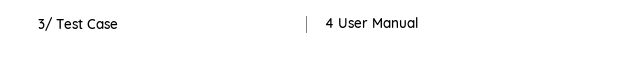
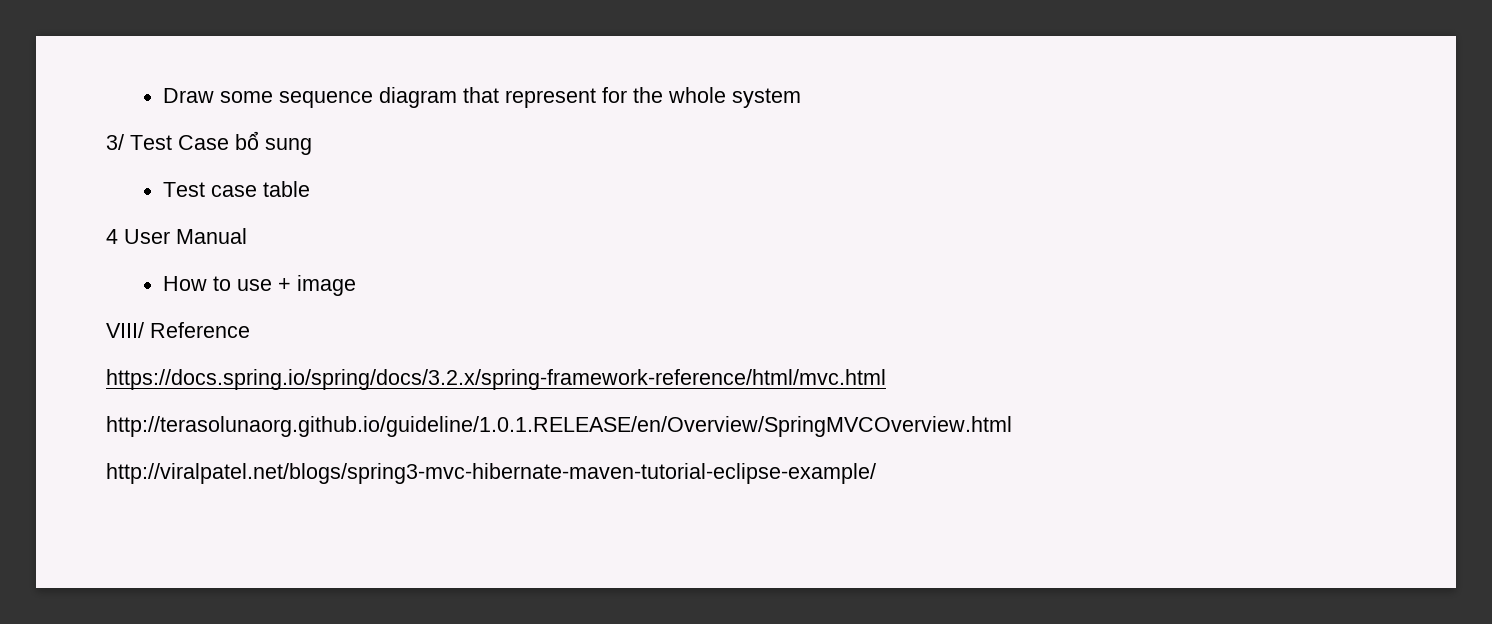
- 3/ Test Case
+ Draw some sequence diagram that represent for the whole system
+ 3/ Test Case bổ sung
+ Test case table
  4 User Manual
+ How to use + image
+ VIII/ Reference
+ https://docs.spring.io/spring/docs/3.2.x/spring-framework-reference/html/mvc.html
+ http://terasolunaorg.github.io/guideline/1.0.1.RELEASE/en/Overview/SpringMVCOverview.html
+ http://viralpatel.net/blogs/spring3-mvc-hibernate-maven-tutorial-eclipse-example/

